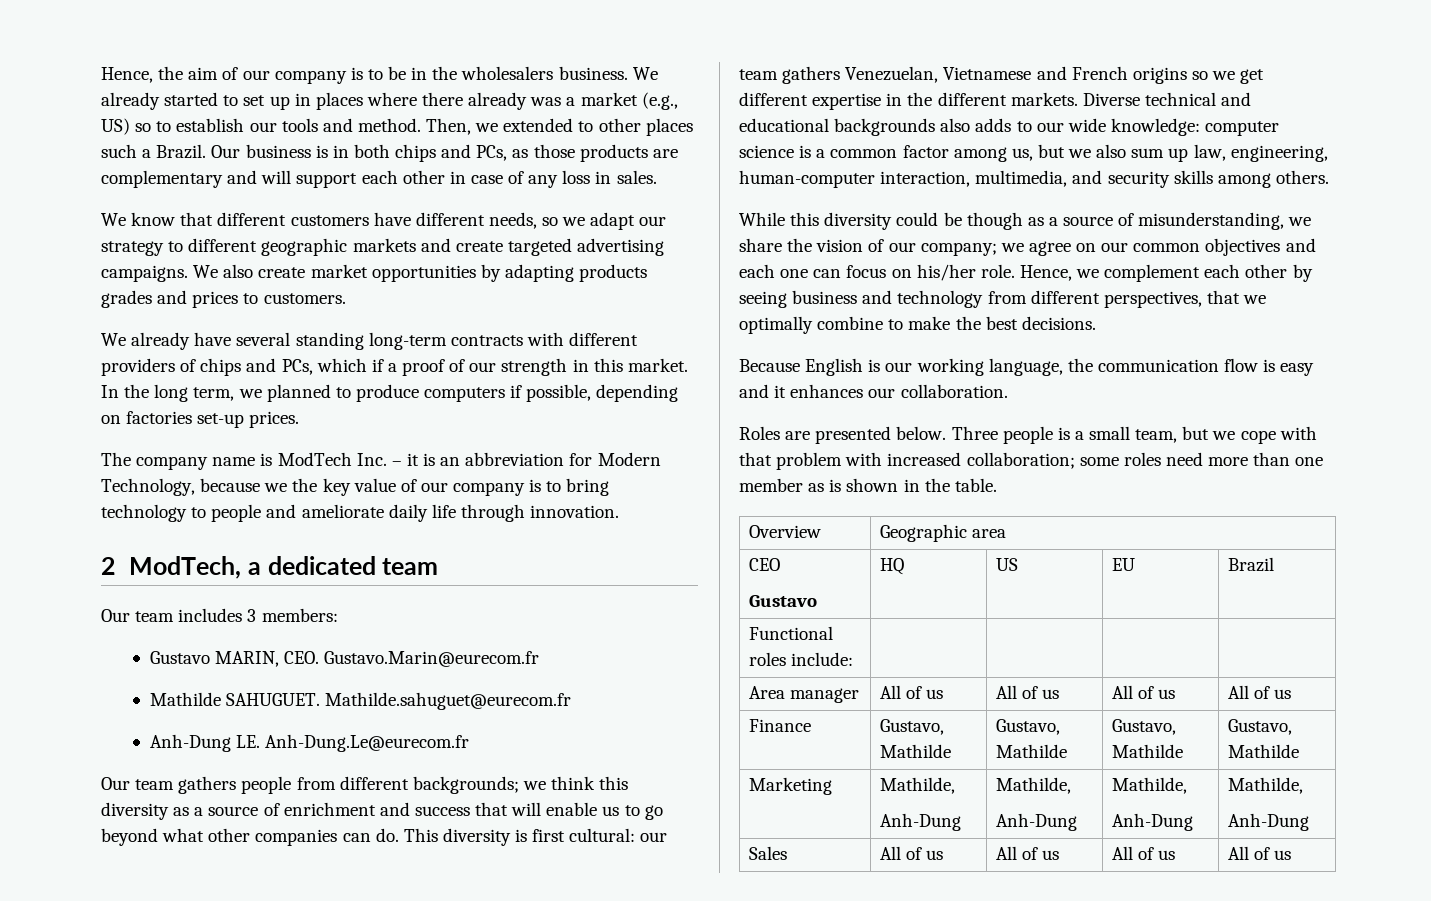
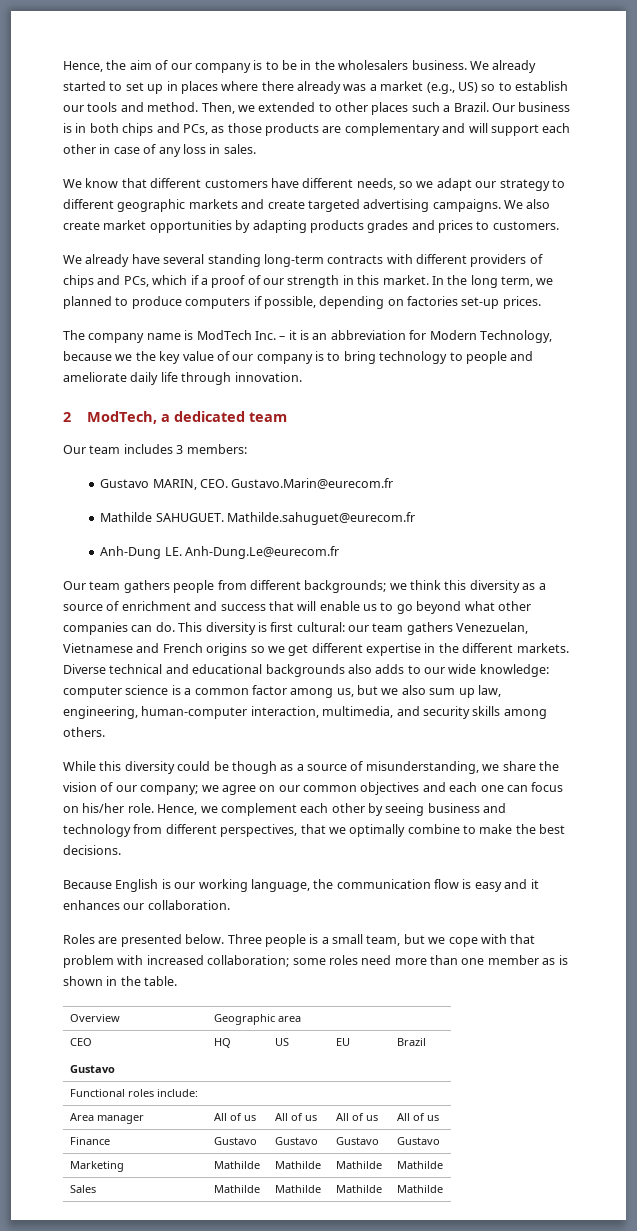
- Finance | Gustavo, Mathilde | Gustavo, Mathilde | Gustavo, Mathilde | Gustavo, Mathilde
- Marketing | Mathilde,
- Anh-Dung | Mathilde,
- Anh-Dung | Mathilde,
- Anh-Dung | Mathilde,
- Anh-Dung
- Sales | All of us | All of us | All of us | All of us
+ Finance | Gustavo | Gustavo | Gustavo | Gustavo
+ Marketing | Mathilde | Mathilde | Mathilde | Mathilde
+ Sales | Mathilde | Mathilde | Mathilde | Mathilde

